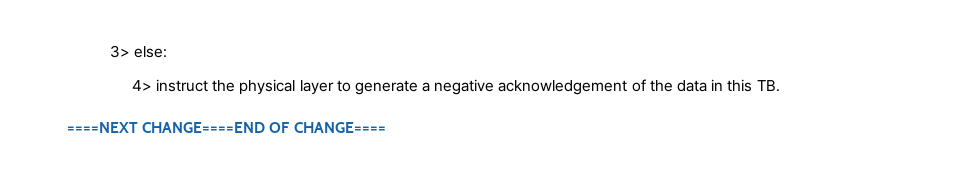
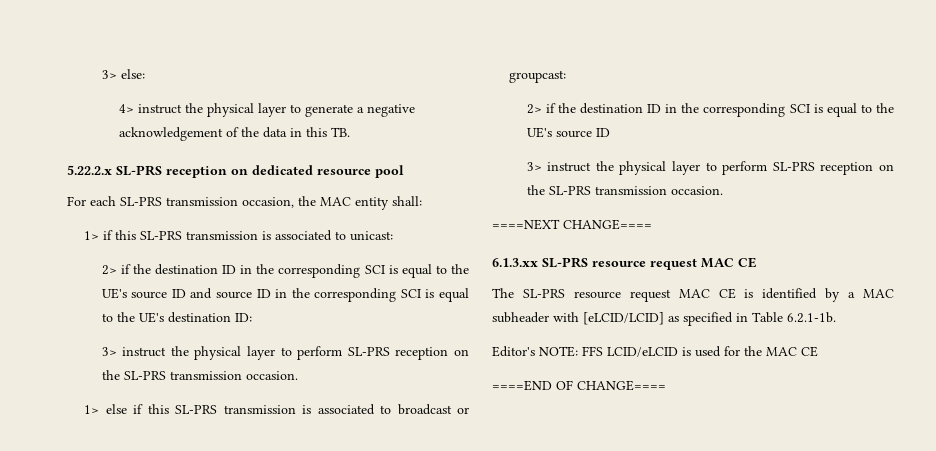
- ====NEXT CHANGE====END OF CHANGE====
+ 5.22.2.x SL-PRS reception on dedicated resource pool
+ For each SL-PRS transmission occasion, the MAC entity shall:
+ 1> if this SL-PRS transmission is associated to unicast:
+ 2> if the destination ID in the corresponding SCI is equal to the UE's source ID and source ID in the corresponding SCI is equal to the UE's destination ID:
+ 3> instruct the physical layer to perform SL-PRS reception on the SL-PRS transmission occasion.
+ 1> else if this SL-PRS transmission is associated to broadcast or groupcast:
+ 2> if the destination ID in the corresponding SCI is equal to the UE's source ID
+ 3> instruct the physical layer to perform SL-PRS reception on the SL-PRS transmission occasion.
+ ====NEXT CHANGE====
+ 6.1.3.xx SL-PRS resource request MAC CE
+ The SL-PRS resource request MAC CE is identified by a MAC subheader with [eLCID/LCID] as specified in Table 6.2.1-1b.
+ Editor's NOTE: FFS LCID/eLCID is used for the MAC CE
+ ====END OF CHANGE====

